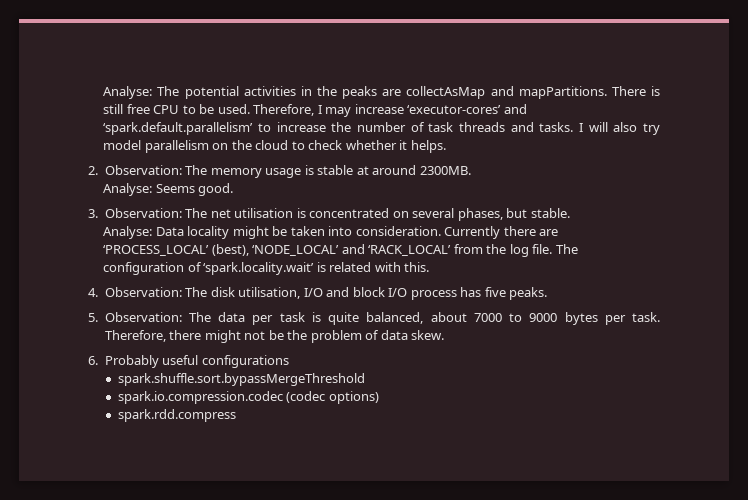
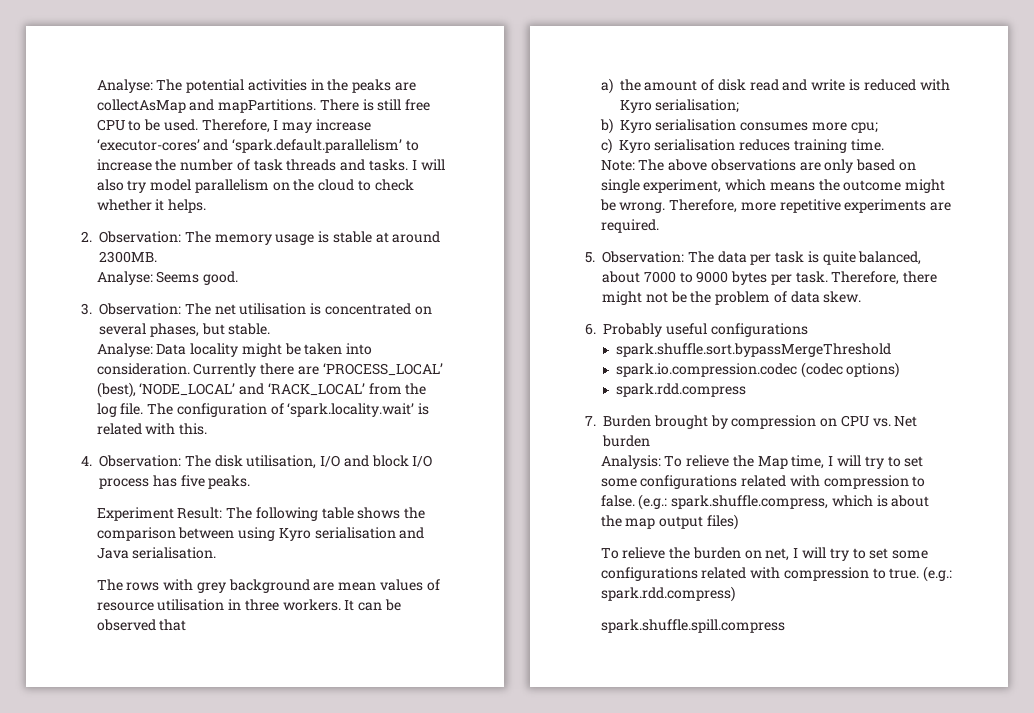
+ Experiment Result: The following table shows the comparison between using Kyro serialisation and Java serialisation.
+ The rows with grey background are mean values of resource utilisation in three workers. It can be observed that
+ a) the amount of disk read and write is reduced with Kyro serialisation;
+ b) Kyro serialisation consumes more cpu;
+ c) Kyro serialisation reduces training time.
+ Note: The above observations are only based on single experiment, which means the outcome might be wrong. Therefore, more repetitive experiments are required.
+ 7. Burden brought by compression on CPU vs. Net burden
+ Analysis: To relieve the Map time, I will try to set some configurations related with compression to false. (e.g.: spark.shuffle.compress, which is about the map output files)
+ To relieve the burden on net, I will try to set some configurations related with compression to true. (e.g.: spark.rdd.compress)
+ spark.shuffle.spill.compress

